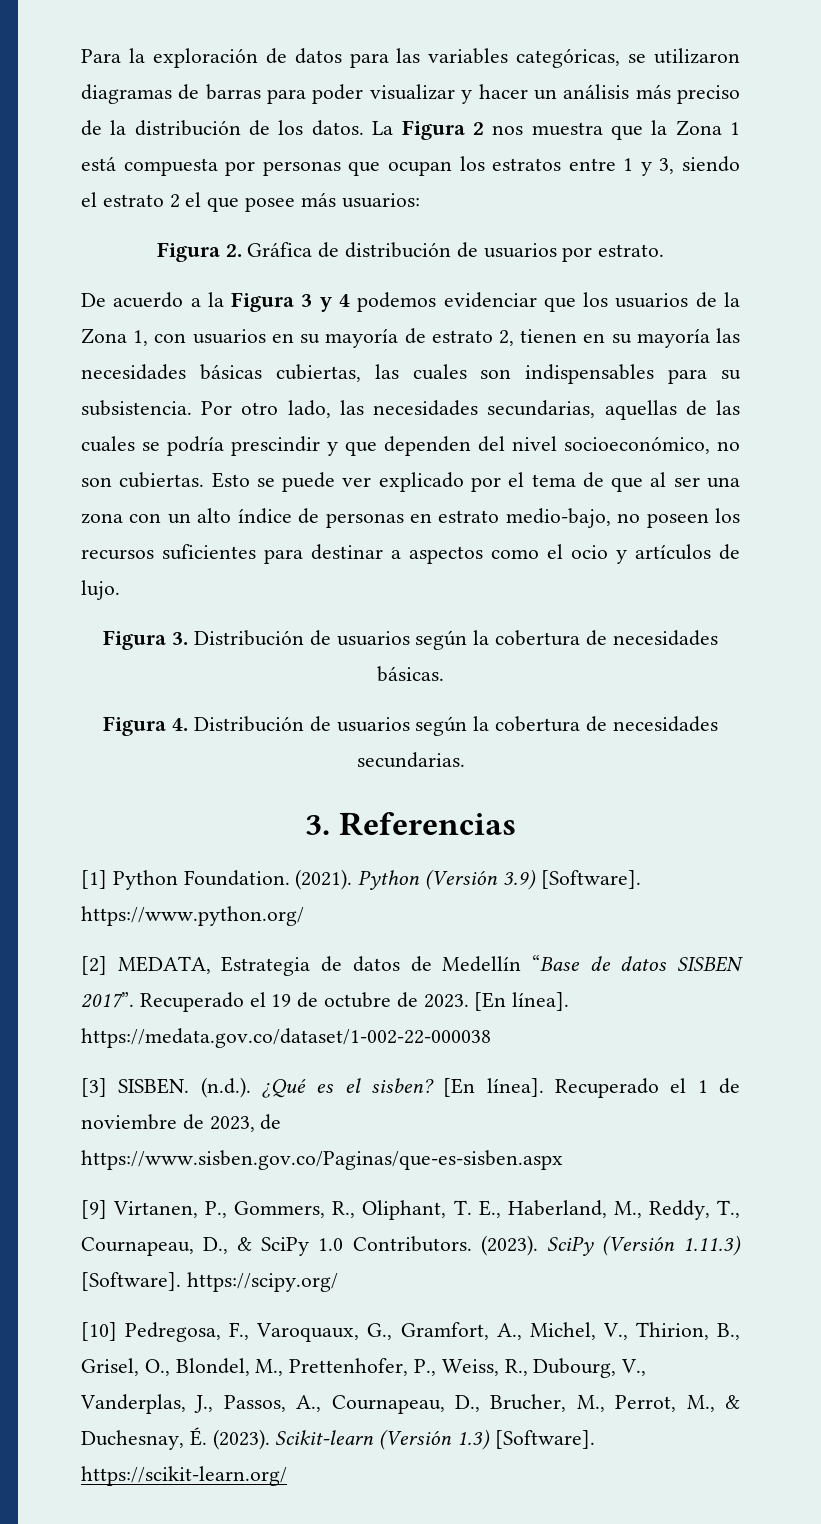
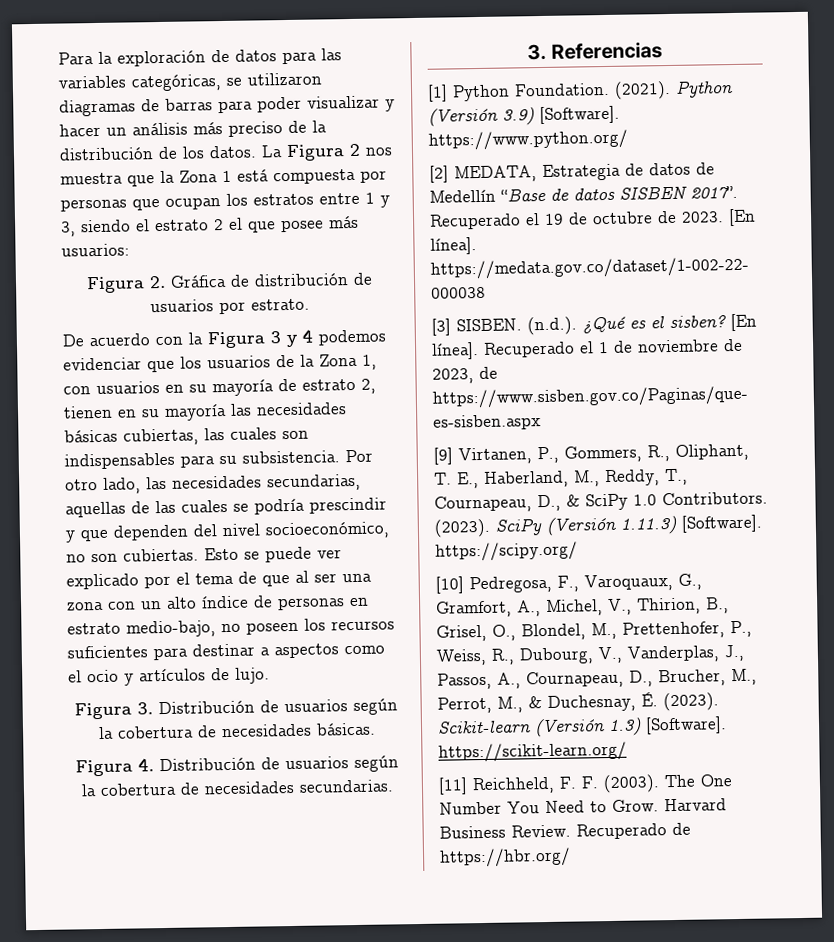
- De acuerdo a la Figura 3 y 4 podemos evidenciar que los usuarios de la Zona 1, con usuarios en su mayoría de estrato 2, tienen en su mayoría las necesidades básicas cubiertas, las cuales son indispensables para su subsistencia.
+ De acuerdo con la Figura 3 y 4 podemos evidenciar que los usuarios de la Zona 1, con usuarios en su mayoría de estrato 2, tienen en su mayoría las necesidades básicas cubiertas, las cuales son indispensables para su subsistencia.
+ [11] Reichheld, F. F. (2003). The One Number You Need to Grow. Harvard Business Review. Recuperado de https://hbr.org/

